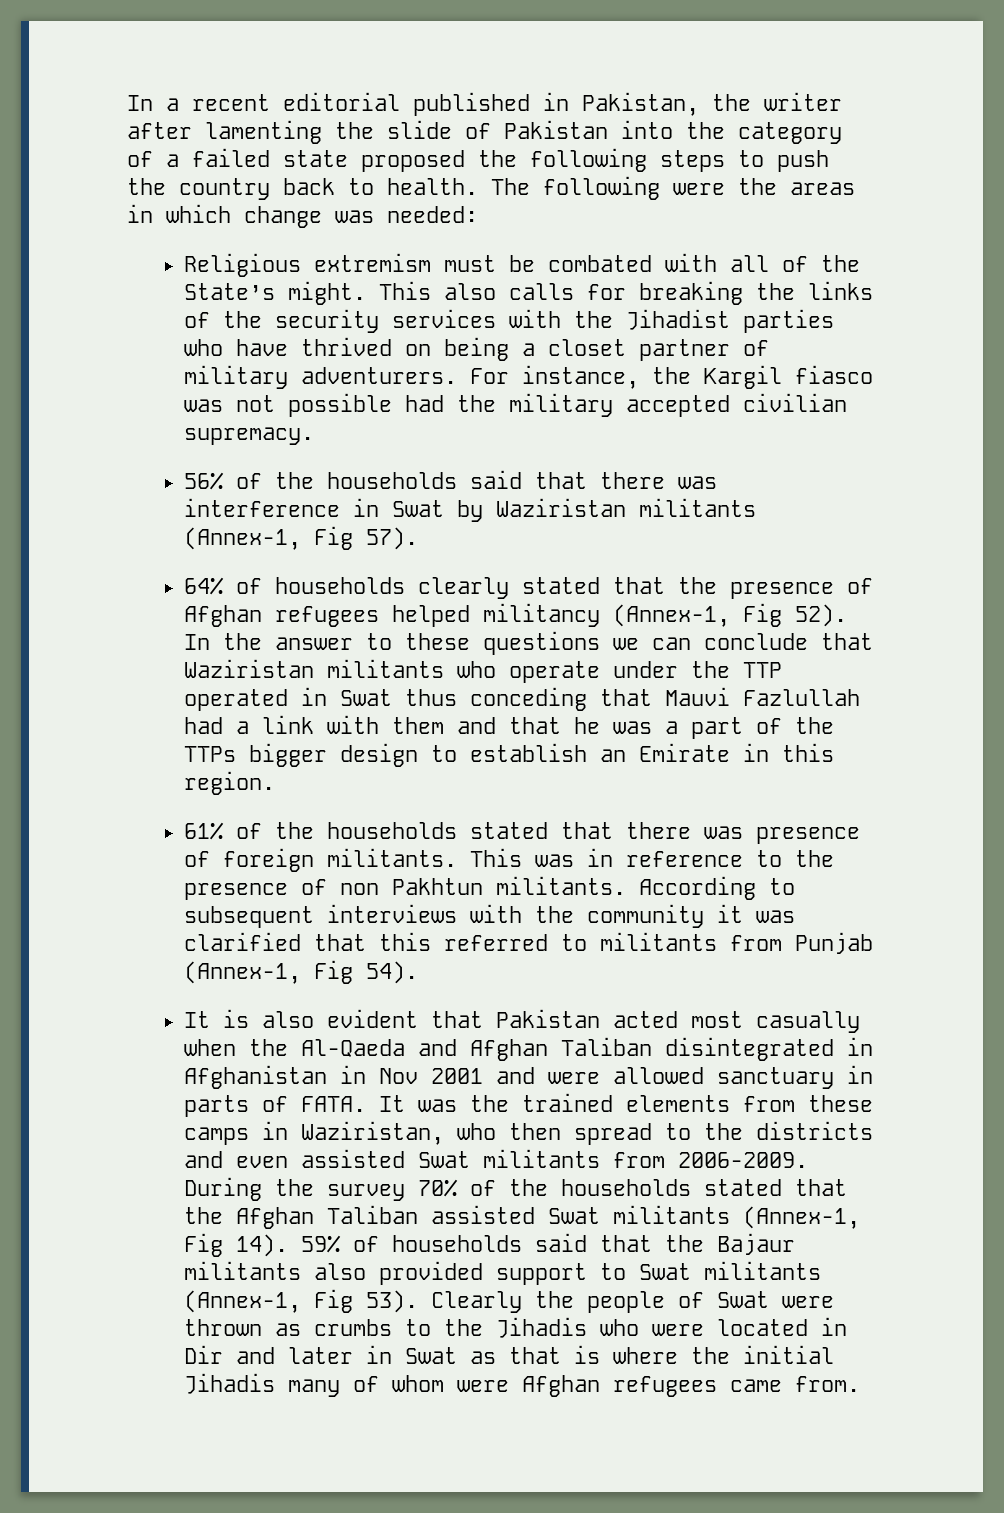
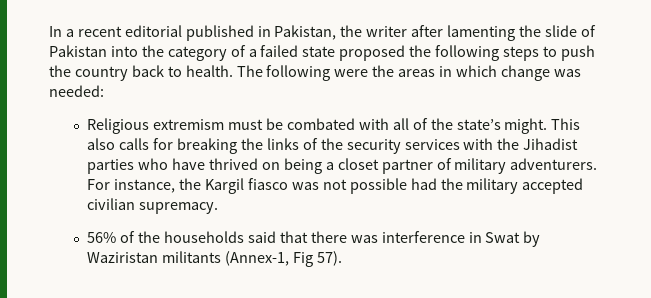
- Religious extremism must be combated with all of the State’s might.
+ Religious extremism must be combated with all of the state’s might.
- 64% of households clearly stated that the presence of Afghan refugees helped militancy (Annex-1, Fig 52). In the answer to these questions we can conclude that Waziristan militants who operate under the TTP operated in Swat thus conceding that Mauvi Fazlullah had a link with them and that he was a part of the TTPs bigger design to establish an Emirate in this region.
- 61% of the households stated that there was presence of foreign militants. This was in reference to the presence of non Pakhtun militants. According to subsequent interviews with the community it was clarified that this referred to militants from Punjab (Annex-1, Fig 54).
- It is also evident that Pakistan acted most casually when the Al-Qaeda and Afghan Taliban disintegrated in Afghanistan in Nov 2001 and were allowed sanctuary in parts of FATA. It was the trained elements from these camps in Waziristan, who then spread to the districts and even assisted Swat militants from 2006-2009. During the survey 70% of the households stated that the Afghan Taliban assisted Swat militants (Annex-1, Fig 14). 59% of households said that the Bajaur militants also provided support to Swat militants (Annex-1, Fig 53). Clearly the people of Swat were thrown as crumbs to the Jihadis who were located in Dir and later in Swat as that is where the initial Jihadis many of whom were Afghan refugees came from.

